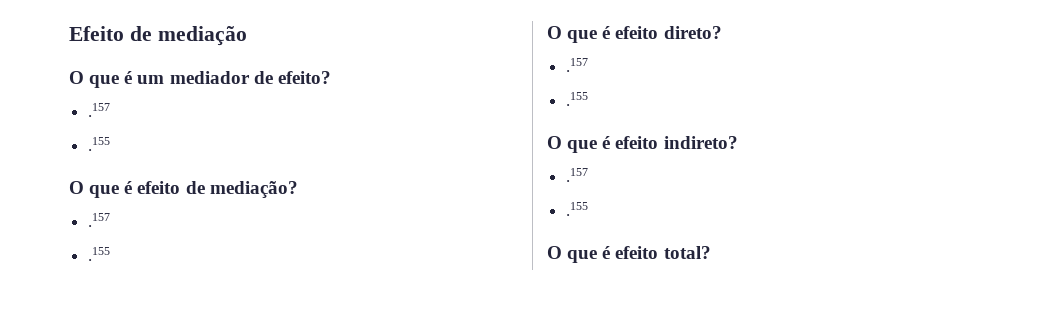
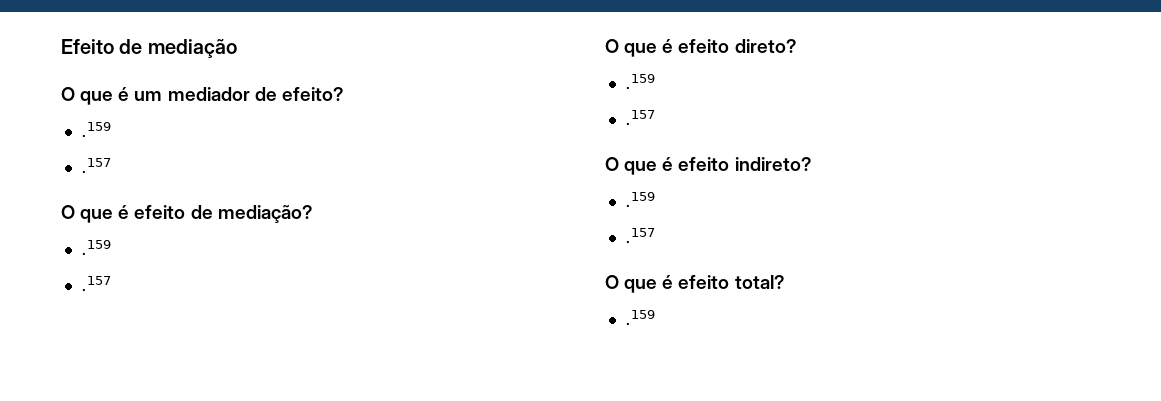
  O que é um mediador de efeito?
+ .159
  .157
- .155
  O que é efeito de mediação?
+ .159
  .157
- .155
  O que é efeito direto?
+ .159
  .157
- .155
  O que é efeito indireto?
+ .159
  .157
- .155
  O que é efeito total?
+ .159

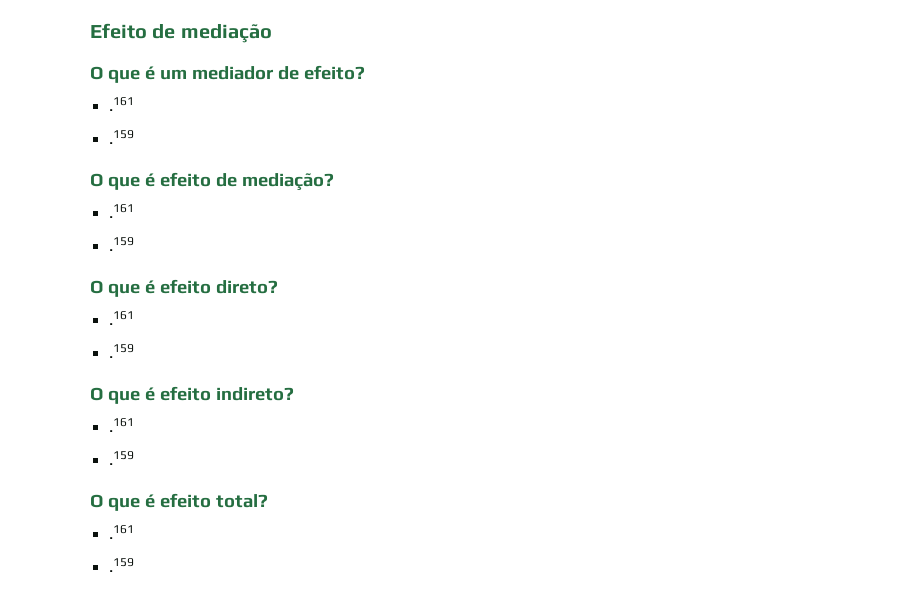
  O que é um mediador de efeito?
+ .161
  .159
- .157
  O que é efeito de mediação?
+ .161
  .159
- .157
  O que é efeito direto?
+ .161
  .159
- .157
  O que é efeito indireto?
+ .161
  .159
- .157
  O que é efeito total?
+ .161

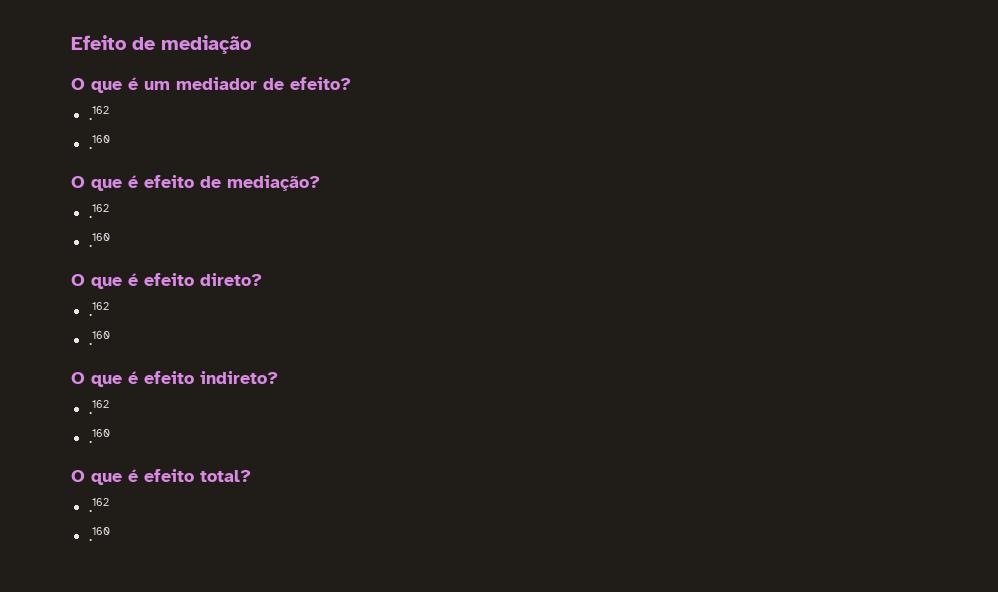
  O que é um mediador de efeito?
- .161
- .159
+ .162
+ .160
  O que é efeito de mediação?
- .161
- .159
+ .162
+ .160
  O que é efeito direto?
- .161
- .159
+ .162
+ .160
  O que é efeito indireto?
- .161
- .159
+ .162
+ .160
  O que é efeito total?
- .161
- .159
+ .162
+ .160

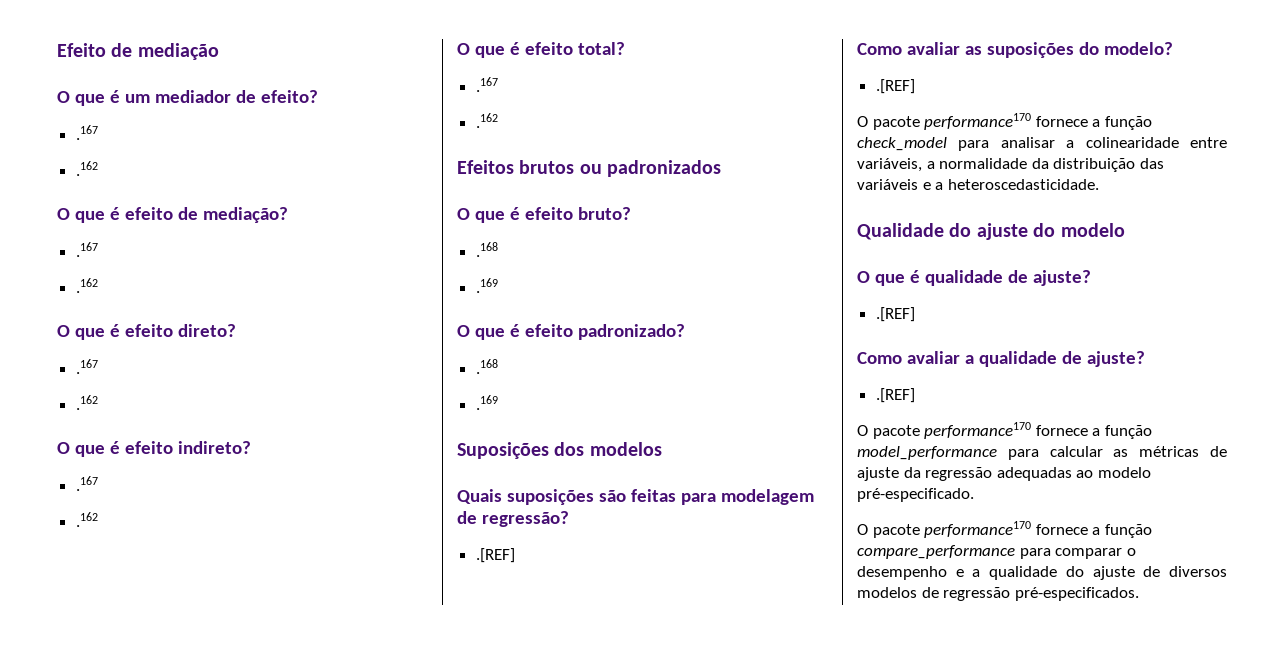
  O que é um mediador de efeito?
+ .167
  .162
- .160
  O que é efeito de mediação?
+ .167
  .162
- .160
  O que é efeito direto?
+ .167
  .162
- .160
  O que é efeito indireto?
+ .167
  .162
- .160
  O que é efeito total?
+ .167
  .162
- .160
+ Efeitos brutos ou padronizados
+ O que é efeito bruto?
+ .168
+ .169
+ O que é efeito padronizado?
+ .168
+ .169
+ Suposições dos modelos
+ Quais suposições são feitas para modelagem de regressão?
+ .[REF]
+ Como avaliar as suposições do modelo?
+ .[REF]
+ O pacote performance170 fornece a função check_model para analisar a colinearidade entre variáveis, a normalidade da distribuição das variáveis e a heteroscedasticidade.
+ Qualidade do ajuste do modelo
+ O que é qualidade de ajuste?
+ .[REF]
+ Como avaliar a qualidade de ajuste?
+ .[REF]
+ O pacote performance170 fornece a função model_performance para calcular as métricas de ajuste da regressão adequadas ao modelo pré-especificado.
+ O pacote performance170 fornece a função compare_performance para comparar o desempenho e a qualidade do ajuste de diversos modelos de regressão pré-especificados.

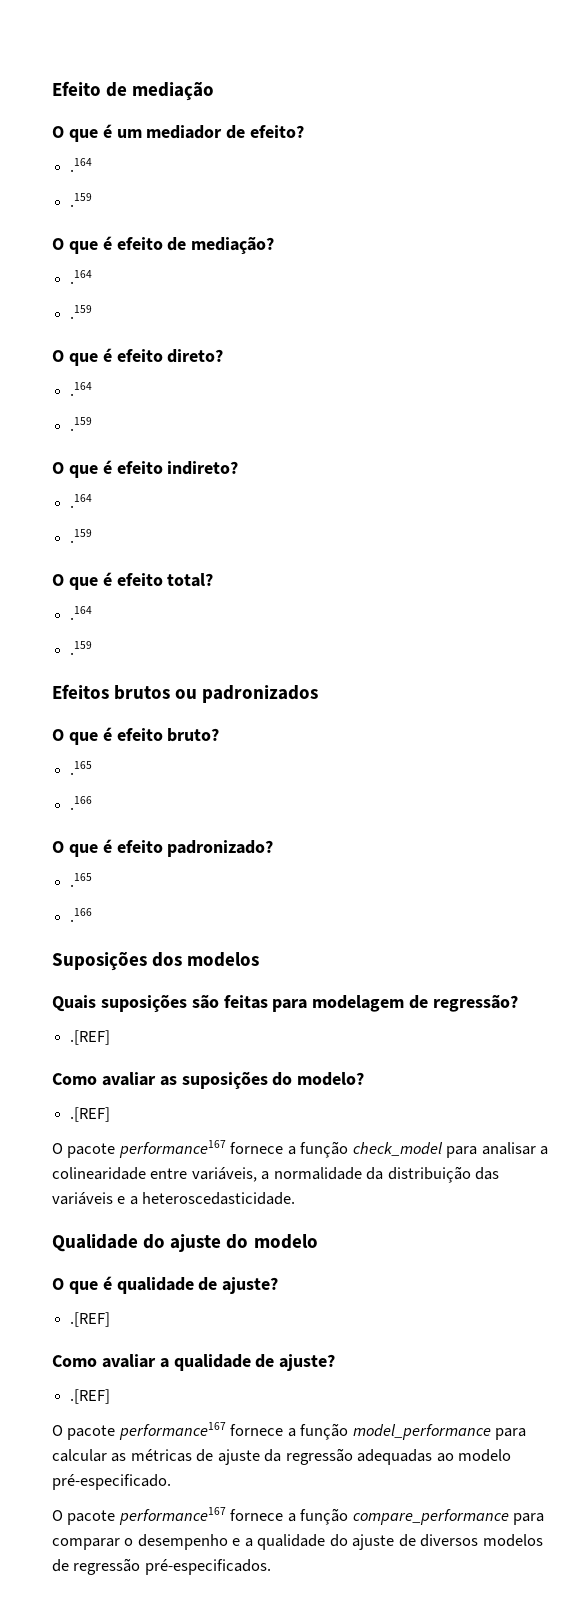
  O que é um mediador de efeito?
- .167
- .162
+ .164
+ .159
  O que é efeito de mediação?
- .167
- .162
+ .164
+ .159
  O que é efeito direto?
- .167
- .162
+ .164
+ .159
  O que é efeito indireto?
- .167
- .162
+ .164
+ .159
  O que é efeito total?
- .167
- .162
+ .164
+ .159
  O que é efeito bruto?
- .168
- .169
+ .165
+ .166
  O que é efeito padronizado?
- .168
- .169
+ .165
+ .166
- O pacote performance170 fornece a função check_model para analisar a colinearidade entre variáveis, a normalidade da distribuição das variáveis e a heteroscedasticidade.
+ O pacote performance167 fornece a função check_model para analisar a colinearidade entre variáveis, a normalidade da distribuição das variáveis e a heteroscedasticidade.
- O pacote performance170 fornece a função model_performance para calcular as métricas de ajuste da regressão adequadas ao modelo pré-especificado.
+ O pacote performance167 fornece a função model_performance para calcular as métricas de ajuste da regressão adequadas ao modelo pré-especificado.
- O pacote performance170 fornece a função compare_performance para comparar o desempenho e a qualidade do ajuste de diversos modelos de regressão pré-especificados.
+ O pacote performance167 fornece a função compare_performance para comparar o desempenho e a qualidade do ajuste de diversos modelos de regressão pré-especificados.

